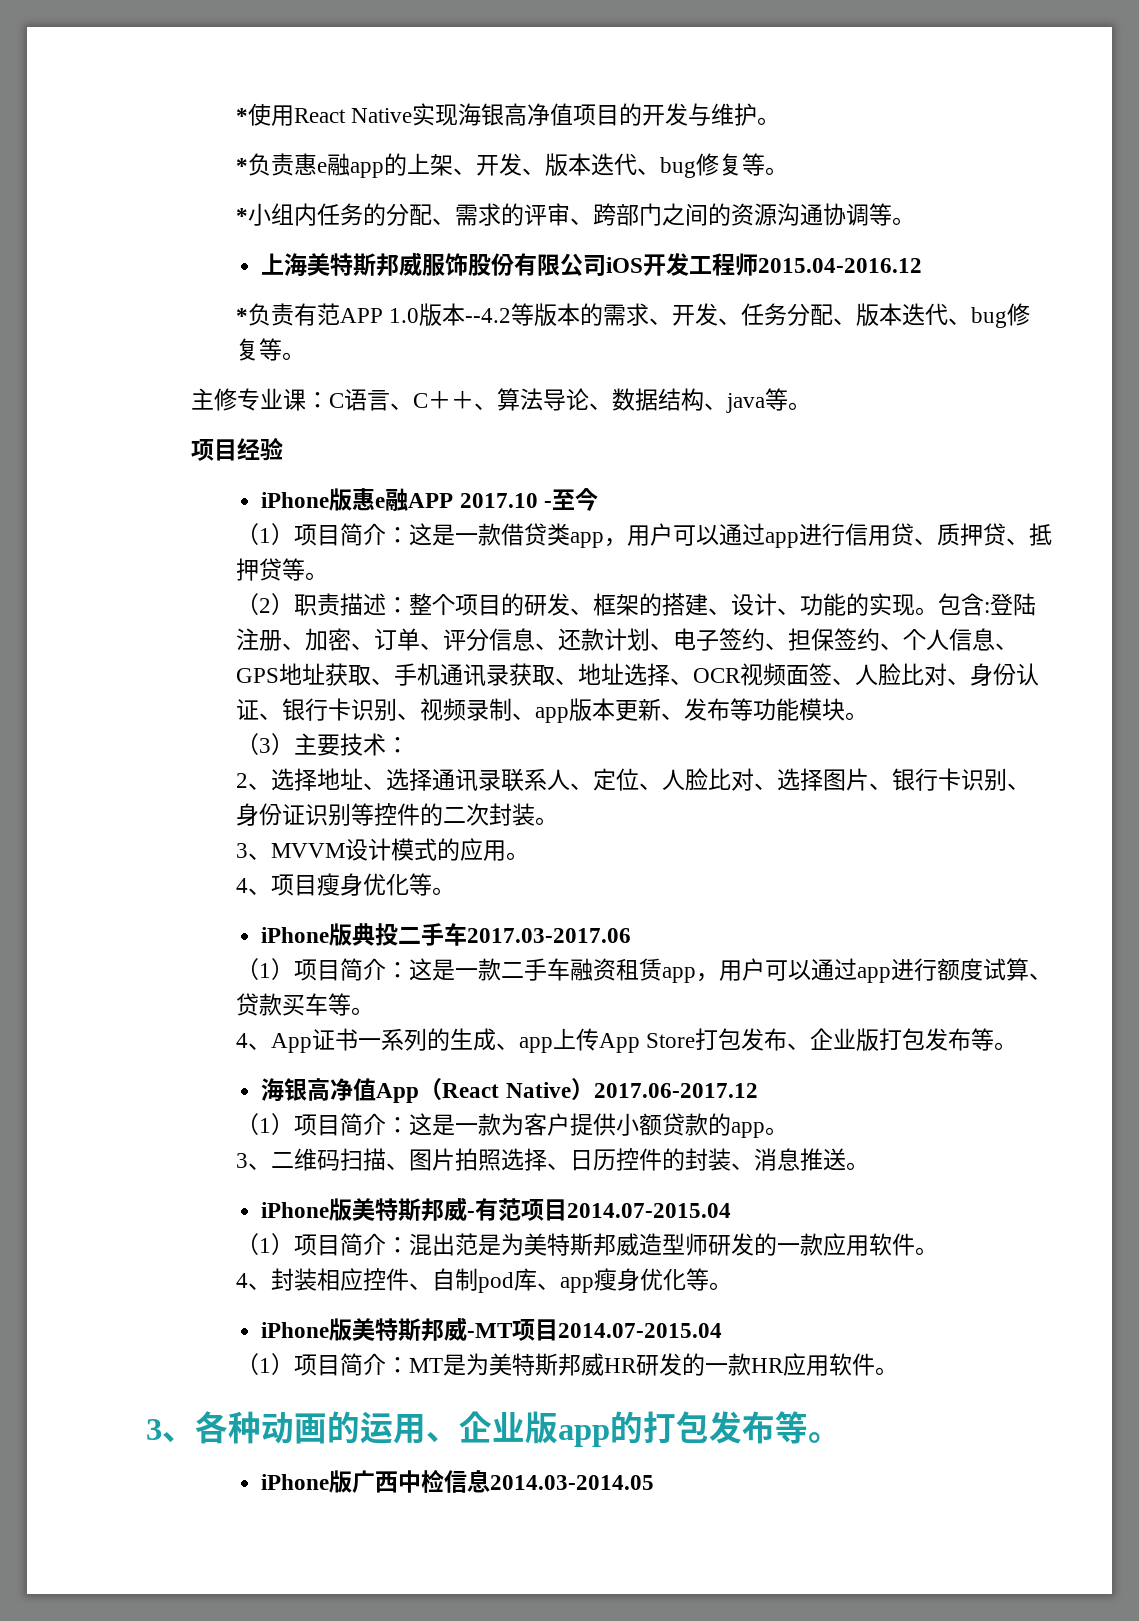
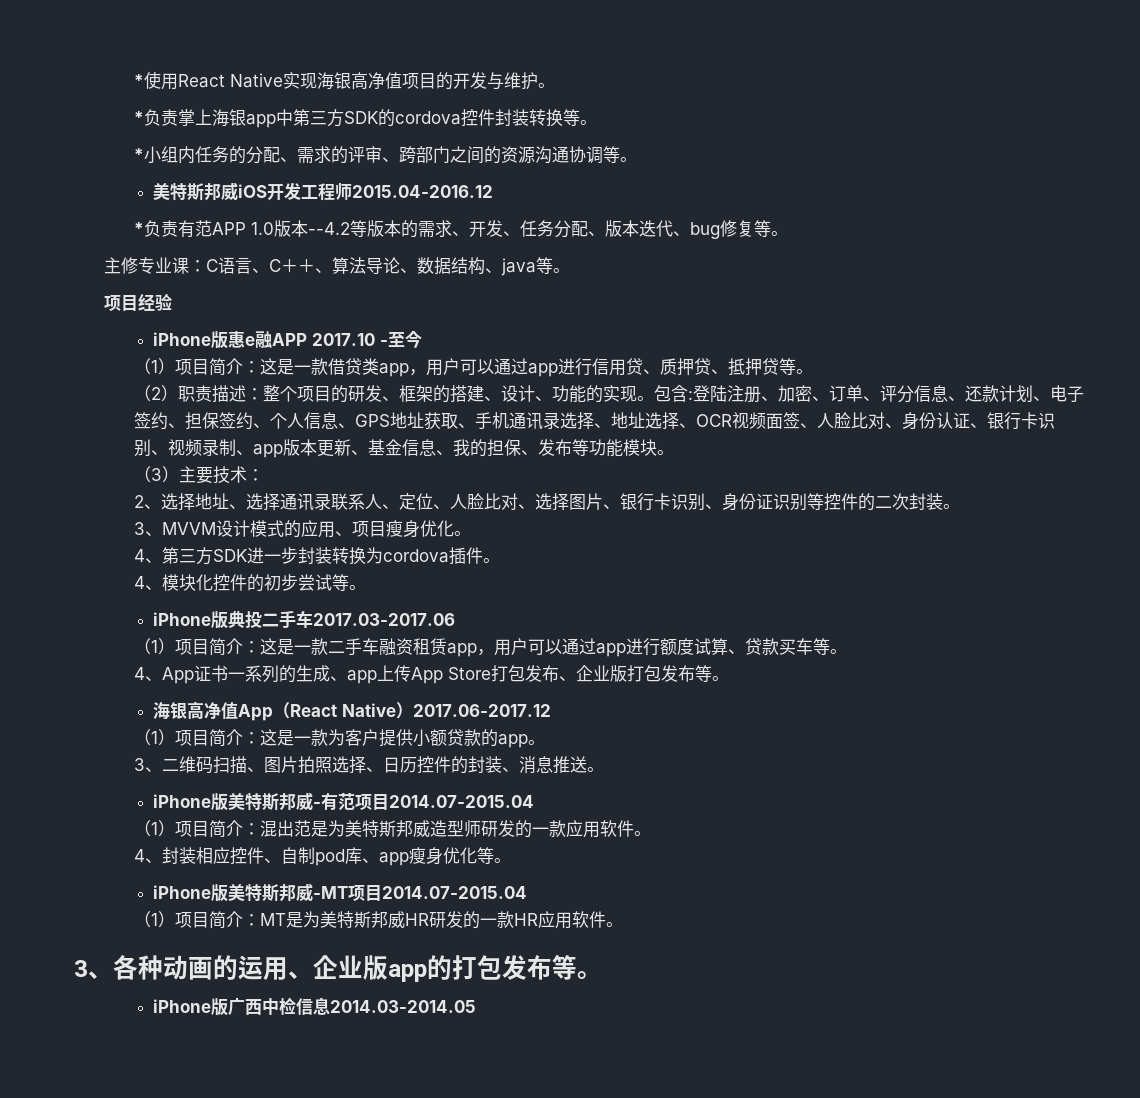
- *负责惠e融app的上架、开发、版本迭代、bug修复等。
+ *负责掌上海银app中第三方SDK的cordova控件封装转换等。
- 上海美特斯邦威服饰股份有限公司iOS开发工程师2015.04-2016.12
+ 美特斯邦威iOS开发工程师2015.04-2016.12
- 包含:登陆注册、加密、订单、评分信息、还款计划、电子签约、担保签约、个人信息、GPS地址获取、手机通讯录获取、地址选择、OCR视频面签、人脸比对、身份认证、银行卡识别、视频录制、app版本更新、发布等功能模块。
+ 包含:登陆注册、加密、订单、评分信息、还款计划、电子签约、担保签约、个人信息、GPS地址获取、手机通讯录选择、地址选择、OCR视频面签、人脸比对、身份认证、银行卡识别、视频录制、app版本更新、基金信息、我的担保、发布等功能模块。
- 3、MVVM设计模式的应用。
- 4、项目瘦身优化等。
+ 3、MVVM设计模式的应用、项目瘦身优化。
+ 4、第三方SDK进一步封装转换为cordova插件。
+ 4、模块化控件的初步尝试等。

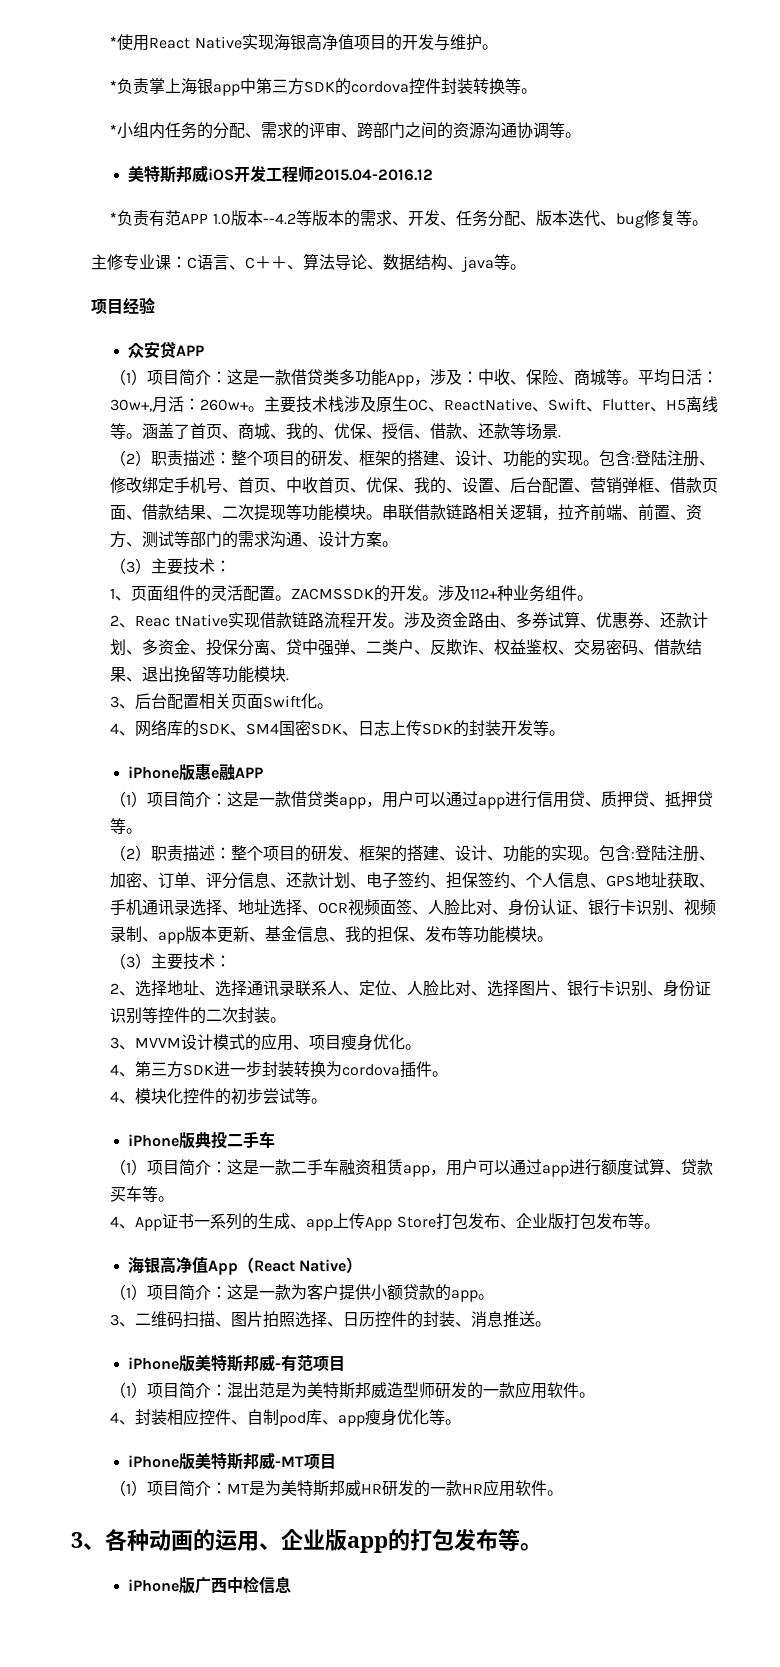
+ 众安贷APP
+ （1）项目简介：这是一款借贷类多功能App，涉及：中收、保险、商城等。平均日活：30w+,月活：260w+。主要技术栈涉及原生OC、ReactNative、Swift、Flutter、H5离线等。涵盖了首页、商城、我的、优保、授信、借款、还款等场景.
+ （2）职责描述：整个项目的研发、框架的搭建、设计、功能的实现。包含:登陆注册、修改绑定手机号、首页、中收首页、优保、我的、设置、后台配置、营销弹框、借款页面、借款结果、二次提现等功能模块。串联借款链路相关逻辑，拉齐前端、前置、资方、测试等部门的需求沟通、设计方案。
+ （3）主要技术：
+ 1、页面组件的灵活配置。ZACMSSDK的开发。涉及112+种业务组件。
+ 2、Reac tNative实现借款链路流程开发。涉及资金路由、多券试算、优惠券、还款计划、多资金、投保分离、贷中强弹、二类户、反欺诈、权益鉴权、交易密码、借款结果、退出挽留等功能模块.
+ 3、后台配置相关页面Swift化。
+ 4、网络库的SDK、SM4国密SDK、日志上传SDK的封装开发等。
- iPhone版惠e融APP 2017.10 -至今
+ iPhone版惠e融APP
- iPhone版典投二手车2017.03-2017.06
+ iPhone版典投二手车
- 海银高净值App（React Native）2017.06-2017.12
+ 海银高净值App（React Native）
- iPhone版美特斯邦威-有范项目2014.07-2015.04
+ iPhone版美特斯邦威-有范项目
- iPhone版美特斯邦威-MT项目2014.07-2015.04
+ iPhone版美特斯邦威-MT项目
- iPhone版广西中检信息2014.03-2014.05
+ iPhone版广西中检信息

